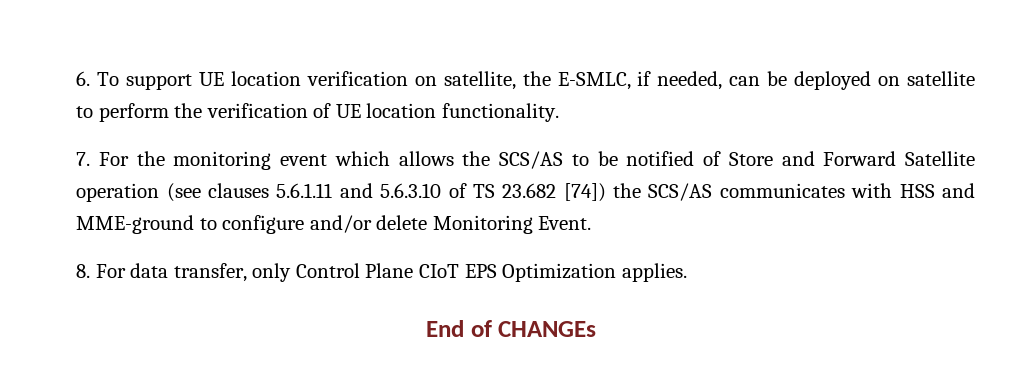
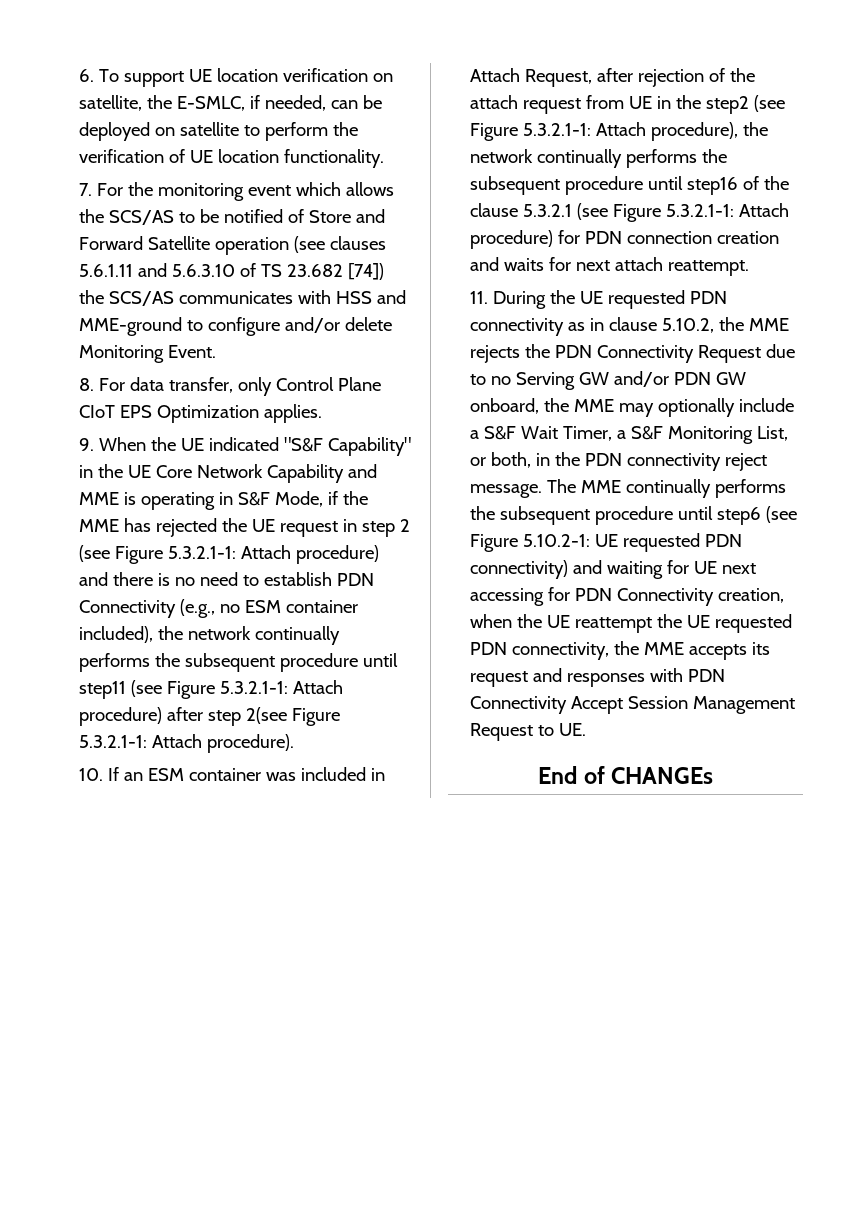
+ 9. When the UE indicated "S&F Capability" in the UE Core Network Capability and MME is operating in S&F Mode, if the MME has rejected the UE request in step 2 (see Figure 5.3.2.1-1: Attach procedure) and there is no need to establish PDN Connectivity (e.g., no ESM container included), the network continually performs the subsequent procedure until step11 (see Figure 5.3.2.1-1: Attach procedure) after step 2(see Figure 5.3.2.1-1: Attach procedure).
+ 10. If an ESM container was included in Attach Request, after rejection of the attach request from UE in the step2 (see Figure 5.3.2.1-1: Attach procedure), the network continually performs the subsequent procedure until step16 of the clause 5.3.2.1 (see Figure 5.3.2.1-1: Attach procedure) for PDN connection creation and waits for next attach reattempt.
+ 11. During the UE requested PDN connectivity as in clause 5.10.2, the MME rejects the PDN Connectivity Request due to no Serving GW and/or PDN GW onboard, the MME may optionally include a S&F Wait Timer, a S&F Monitoring List, or both, in the PDN connectivity reject message. The MME continually performs the subsequent procedure until step6 (see Figure 5.10.2-1: UE requested PDN connectivity) and waiting for UE next accessing for PDN Connectivity creation, when the UE reattempt the UE requested PDN connectivity, the MME accepts its request and responses with PDN Connectivity Accept Session Management Request to UE.

